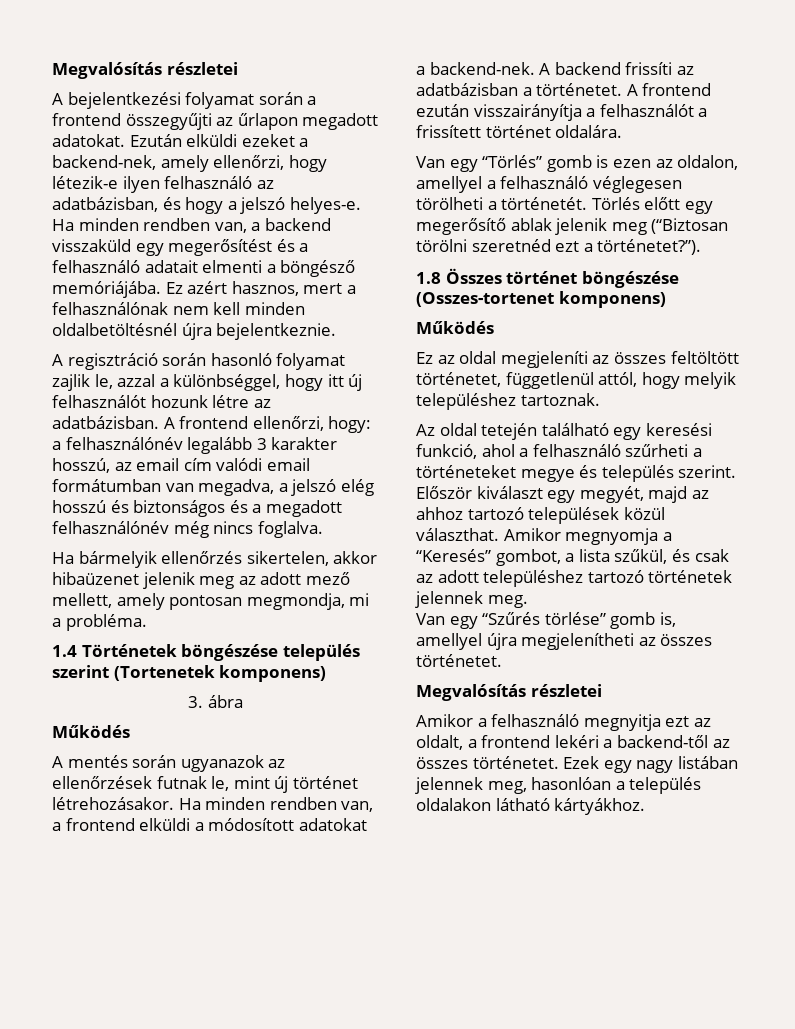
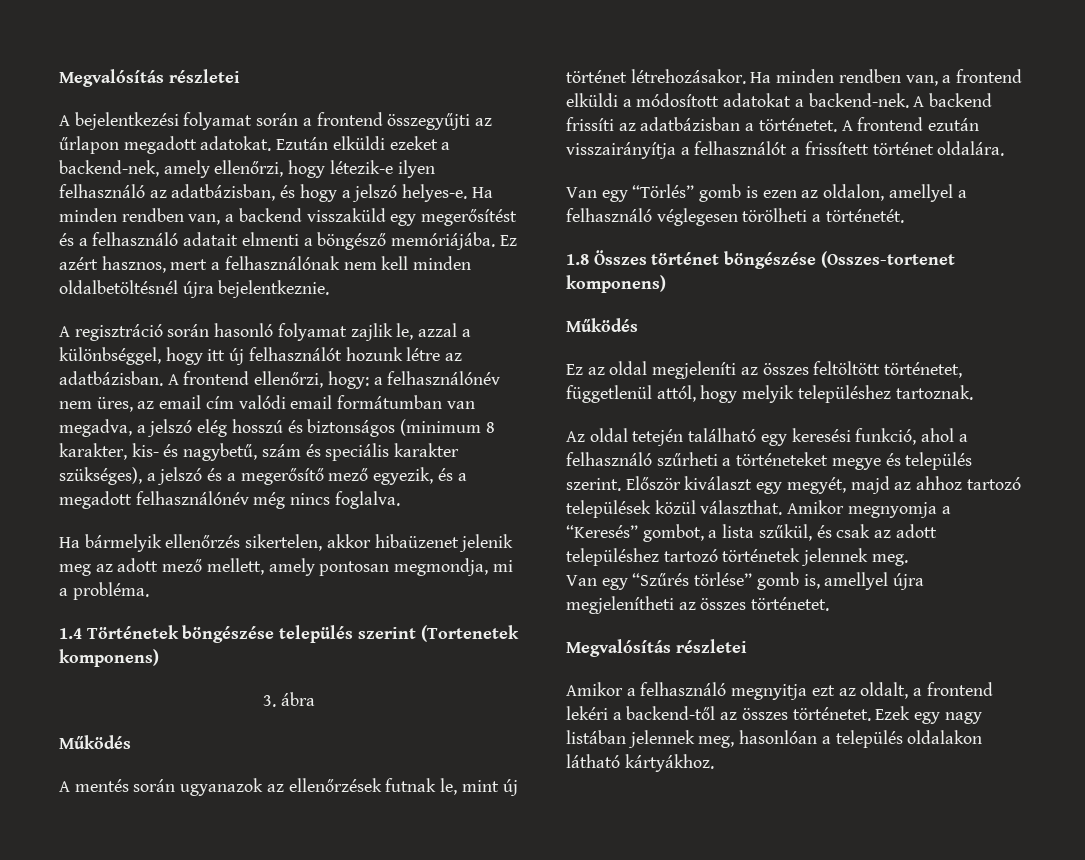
- A frontend ellenőrzi, hogy: a felhasználónév legalább 3 karakter hosszú, az email cím valódi email formátumban van megadva, a jelszó elég hosszú és biztonságos és a megadott felhasználónév még nincs foglalva.
+ A frontend ellenőrzi, hogy: a felhasználónév nem üres, az email cím valódi email formátumban van megadva, a jelszó elég hosszú és biztonságos (minimum 8 karakter, kis- és nagybetű, szám és speciális karakter szükséges), a jelszó és a megerősítő mező egyezik, és a megadott felhasználónév még nincs foglalva.
- Törlés előtt egy megerősítő ablak jelenik meg (“Biztosan törölni szeretnéd ezt a történetet?”).

